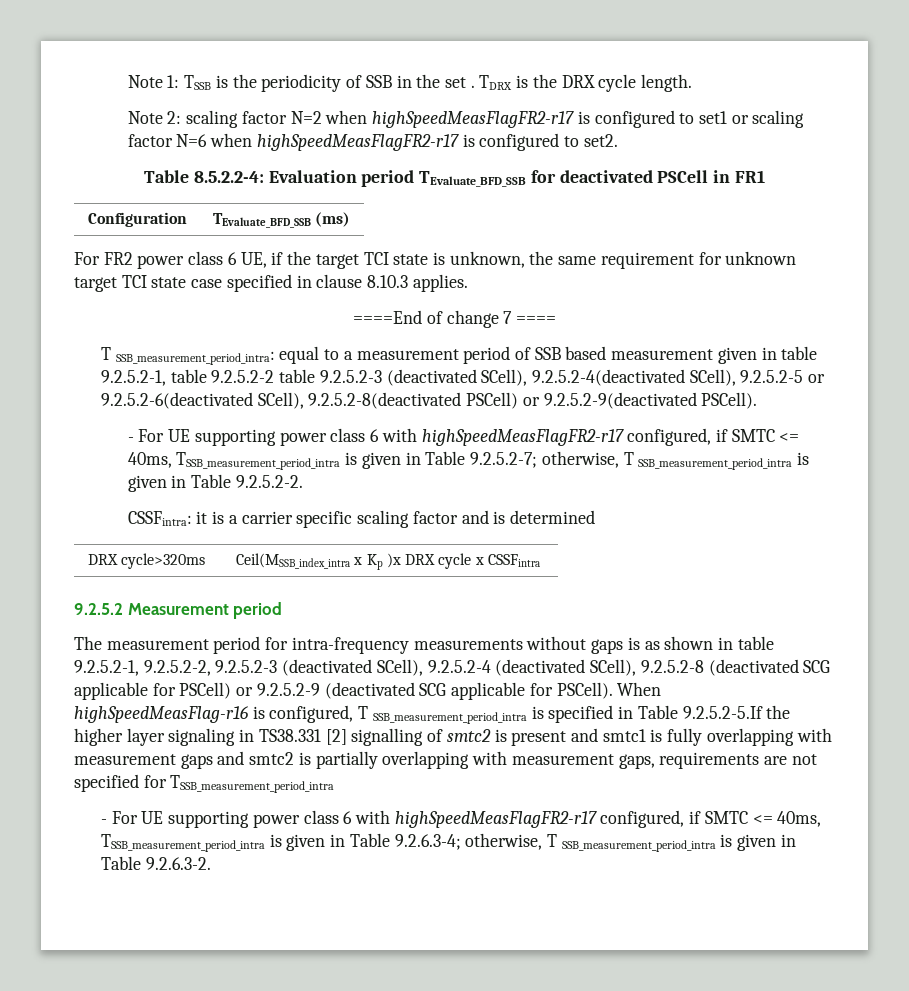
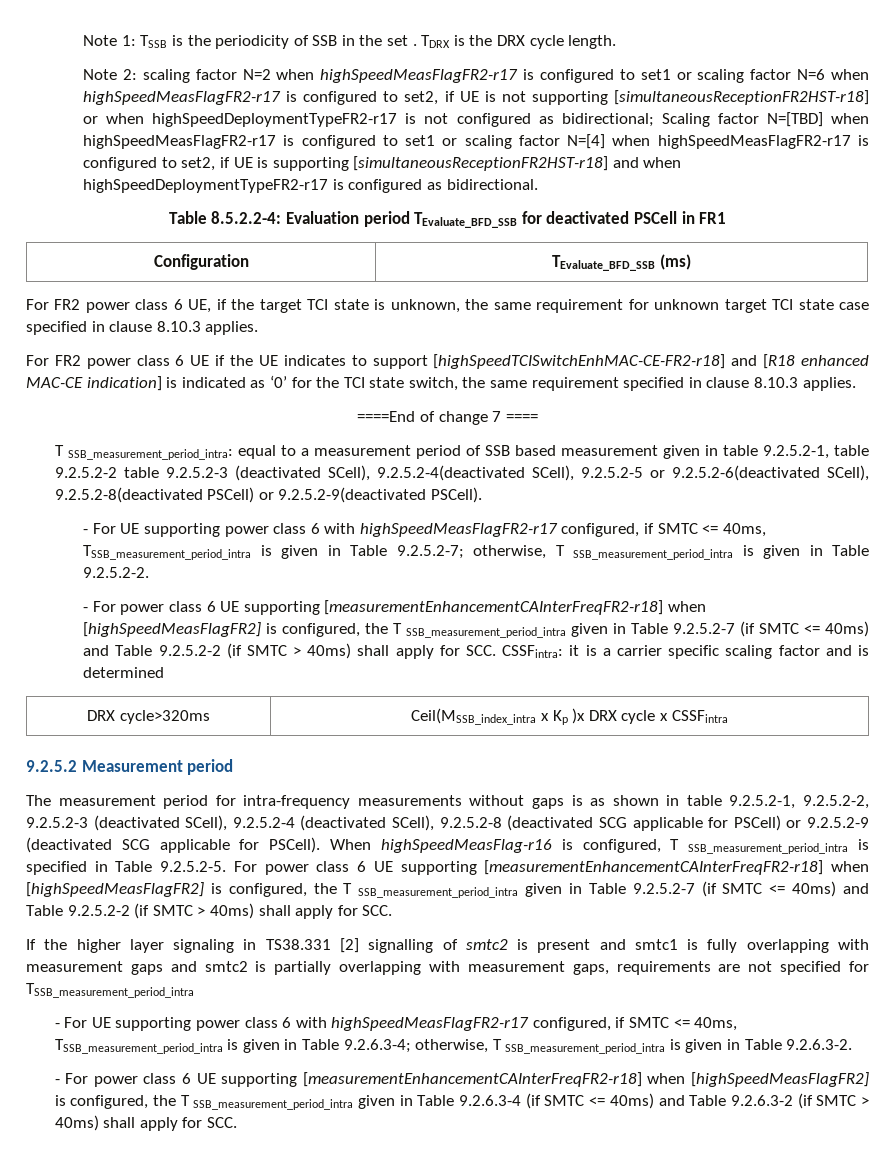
- Note 2: scaling factor N=2 when highSpeedMeasFlagFR2-r17 is configured to set1 or scaling factor N=6 when highSpeedMeasFlagFR2-r17 is configured to set2.
+ Note 2: scaling factor N=2 when highSpeedMeasFlagFR2-r17 is configured to set1 or scaling factor N=6 when highSpeedMeasFlagFR2-r17 is configured to set2, if UE is not supporting [simultaneousReceptionFR2HST-r18] or when highSpeedDeploymentTypeFR2-r17 is not configured as bidirectional; Scaling factor N=[TBD] when highSpeedMeasFlagFR2-r17 is configured to set1 or scaling factor N=[4] when highSpeedMeasFlagFR2-r17 is configured to set2, if UE is supporting [simultaneousReceptionFR2HST-r18] and when highSpeedDeploymentTypeFR2-r17 is configured as bidirectional.
+ For FR2 power class 6 UE if the UE indicates to support [highSpeedTCISwitchEnhMAC-CE-FR2-r18] and [R18 enhanced MAC-CE indication] is indicated as ‘0’ for the TCI state switch, the same requirement specified in clause 8.10.3 applies.
- CSSFintra: it is a carrier specific scaling factor and is determined
+ - For power class 6 UE supporting [measurementEnhancementCAInterFreqFR2-r18] when [highSpeedMeasFlagFR2] is configured, the T SSB_measurement_period_intra given in Table 9.2.5.2-7 (if SMTC <= 40ms) and Table 9.2.5.2-2 (if SMTC > 40ms) shall apply for SCC. CSSFintra: it is a carrier specific scaling factor and is determined
- When highSpeedMeasFlag-r16 is configured, T SSB_measurement_period_intra is specified in Table 9.2.5.2-5.If the higher layer signaling in TS38.331 [2] signalling of smtc2 is present and smtc1 is fully overlapping with measurement gaps and smtc2 is partially overlapping with measurement gaps, requirements are not specified for TSSB_measurement_period_intra
+ When highSpeedMeasFlag-r16 is configured, T SSB_measurement_period_intra is specified in Table 9.2.5.2-5. For power class 6 UE supporting [measurementEnhancementCAInterFreqFR2-r18] when [highSpeedMeasFlagFR2] is configured, the T SSB_measurement_period_intra given in Table 9.2.5.2-7 (if SMTC <= 40ms) and Table 9.2.5.2-2 (if SMTC > 40ms) shall apply for SCC.
+ If the higher layer signaling in TS38.331 [2] signalling of smtc2 is present and smtc1 is fully overlapping with measurement gaps and smtc2 is partially overlapping with measurement gaps, requirements are not specified for TSSB_measurement_period_intra
+ - For power class 6 UE supporting [measurementEnhancementCAInterFreqFR2-r18] when [highSpeedMeasFlagFR2] is configured, the T SSB_measurement_period_intra given in Table 9.2.6.3-4 (if SMTC <= 40ms) and Table 9.2.6.3-2 (if SMTC > 40ms) shall apply for SCC.

